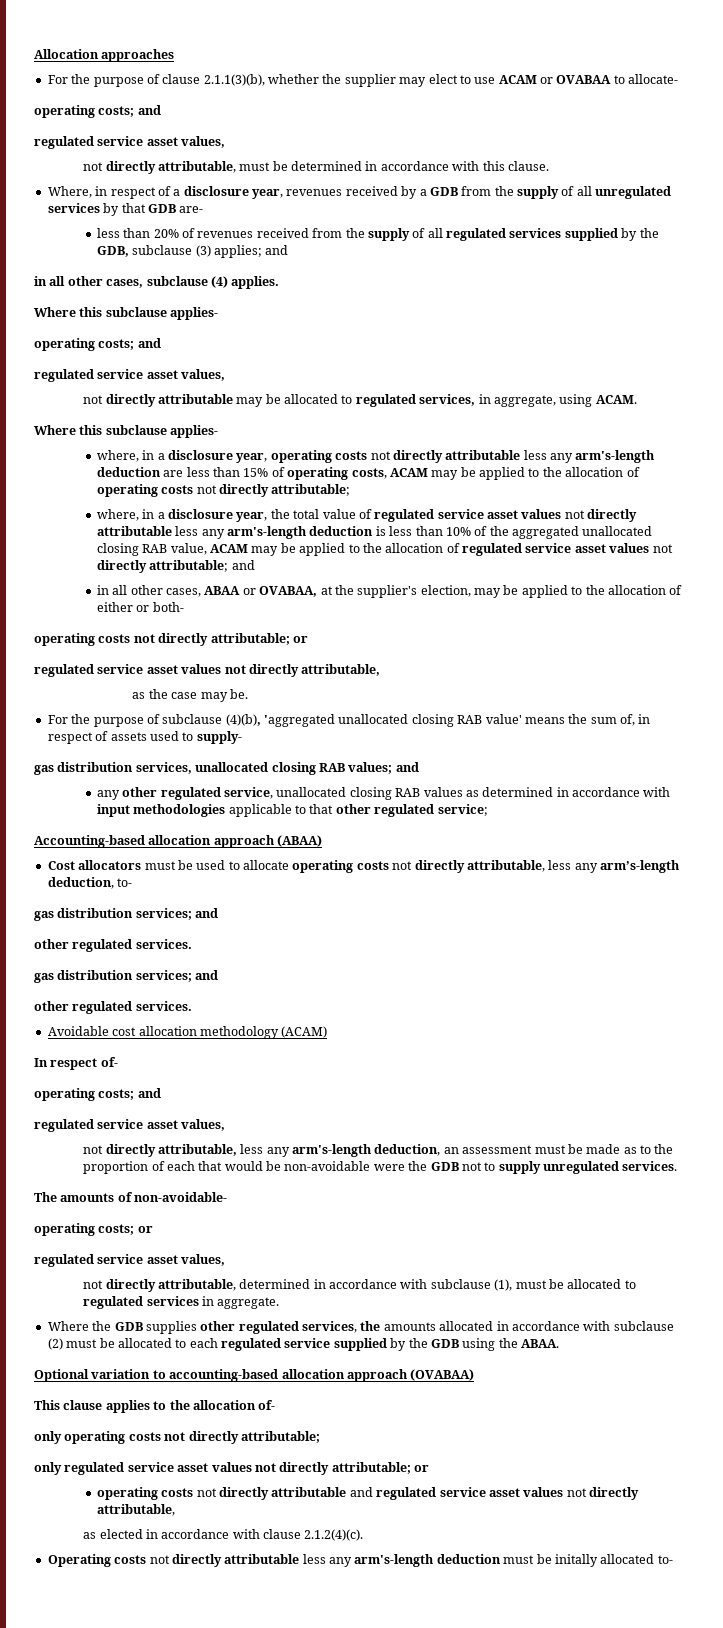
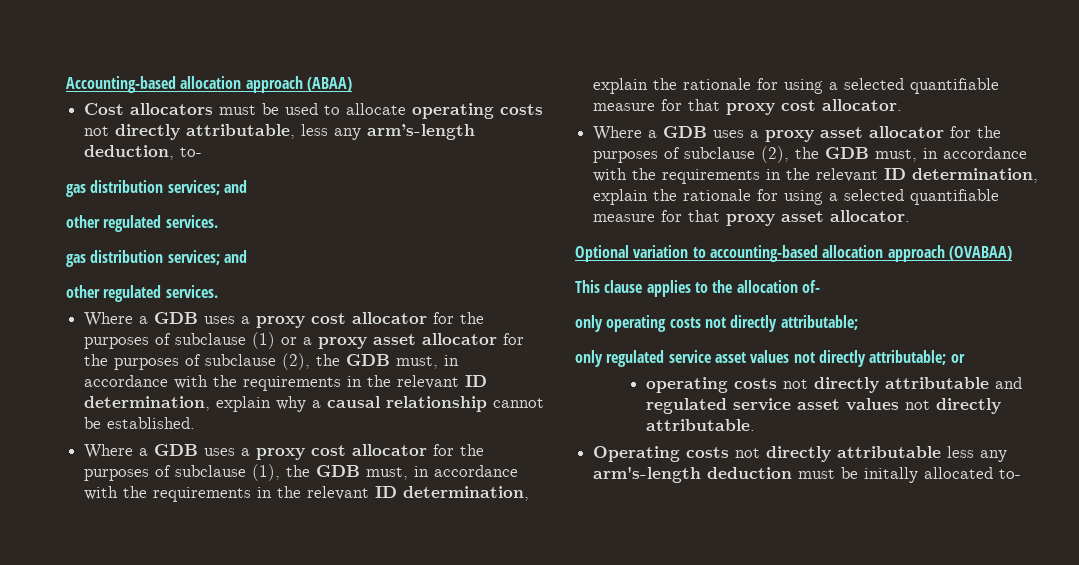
- Allocation approaches
- For the purpose of clause 2.1.1(3)(b), whether the supplier may elect to use ACAM or OVABAA to allocate-
- operating costs; and
- regulated service asset values,
- not directly attributable, must be determined in accordance with this clause.
- Where, in respect of a disclosure year, revenues received by a GDB from the supply of all unregulated services by that GDB are-
- less than 20% of revenues received from the supply of all regulated services supplied by the GDB, subclause (3) applies; and
- in all other cases, subclause (4) applies.
- Where this subclause applies-
- operating costs; and
- regulated service asset values,
- not directly attributable may be allocated to regulated services, in aggregate, using ACAM.
- Where this subclause applies-
- where, in a disclosure year, operating costs not directly attributable less any arm's-length deduction are less than 15% of operating costs, ACAM may be applied to the allocation of operating costs not directly attributable;
- where, in a disclosure year, the total value of regulated service asset values not directly attributable less any arm's-length deduction is less than 10% of the aggregated unallocated closing RAB value, ACAM may be applied to the allocation of regulated service asset values not directly attributable; and
- in all other cases, ABAA or OVABAA, at the supplier's election, may be applied to the allocation of either or both-
- operating costs not directly attributable; or
- regulated service asset values not directly attributable,
- as the case may be.
- For the purpose of subclause (4)(b), 'aggregated unallocated closing RAB value' means the sum of, in respect of assets used to supply-
- gas distribution services, unallocated closing RAB values; and
- any other regulated service, unallocated closing RAB values as determined in accordance with input methodologies applicable to that other regulated service;
- Avoidable cost allocation methodology (ACAM)
- In respect of-
- operating costs; and
- regulated service asset values,
- not directly attributable, less any arm's-length deduction, an assessment must be made as to the proportion of each that would be non-avoidable were the GDB not to supply unregulated services.
- The amounts of non-avoidable-
- operating costs; or
- regulated service asset values,
- not directly attributable, determined in accordance with subclause (1), must be allocated to regulated services in aggregate.
- Where the GDB supplies other regulated services, the amounts allocated in accordance with subclause (2) must be allocated to each regulated service supplied by the GDB using the ABAA.
+ Where a GDB uses a proxy cost allocator for the purposes of subclause (1) or a proxy asset allocator for the purposes of subclause (2), the GDB must, in accordance with the requirements in the relevant ID determination, explain why a causal relationship cannot be established.
+ Where a GDB uses a proxy cost allocator for the purposes of subclause (1), the GDB must, in accordance with the requirements in the relevant ID determination, explain the rationale for using a selected quantifiable measure for that proxy cost allocator.
+ Where a GDB uses a proxy asset allocator for the purposes of subclause (2), the GDB must, in accordance with the requirements in the relevant ID determination, explain the rationale for using a selected quantifiable measure for that proxy asset allocator.
- operating costs not directly attributable and regulated service asset values not directly attributable,
- as elected in accordance with clause 2.1.2(4)(c).
+ operating costs not directly attributable and regulated service asset values not directly attributable.

